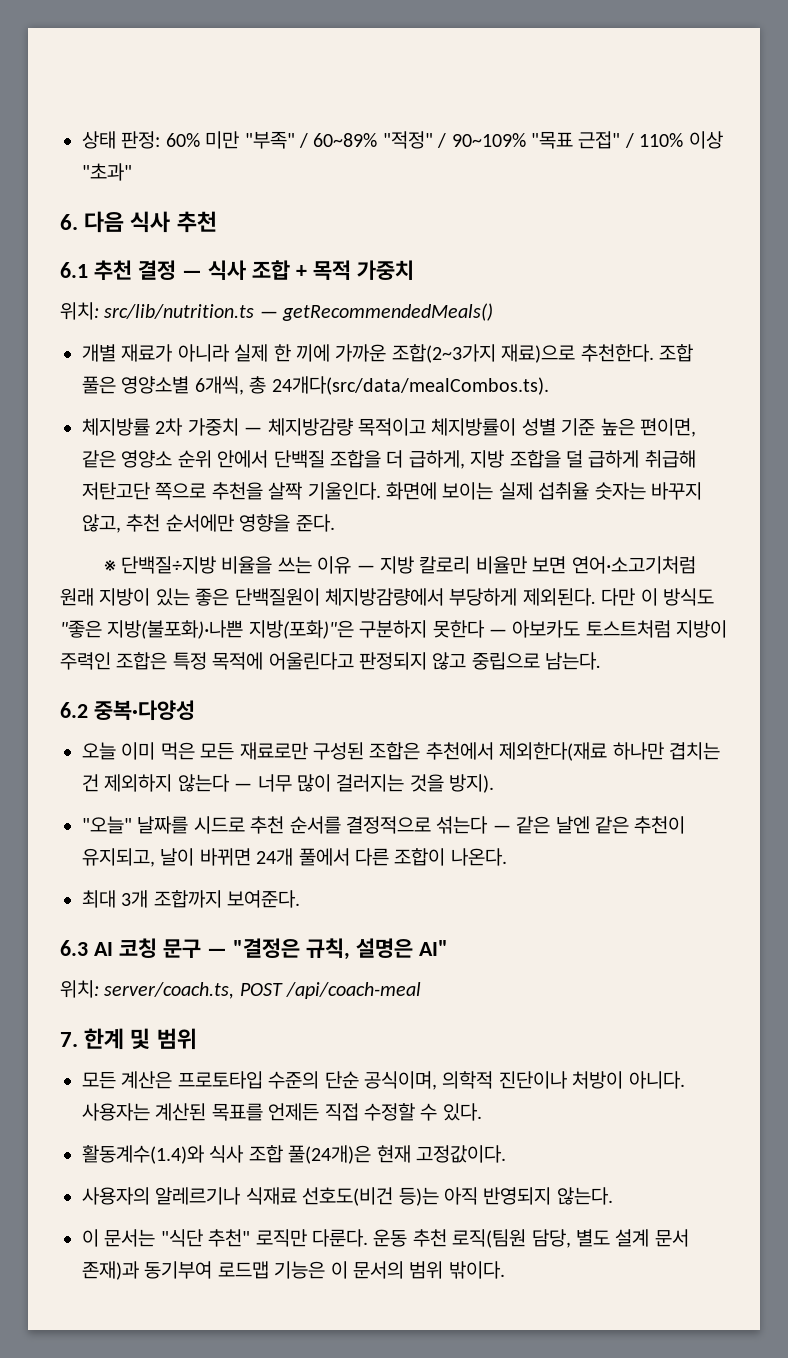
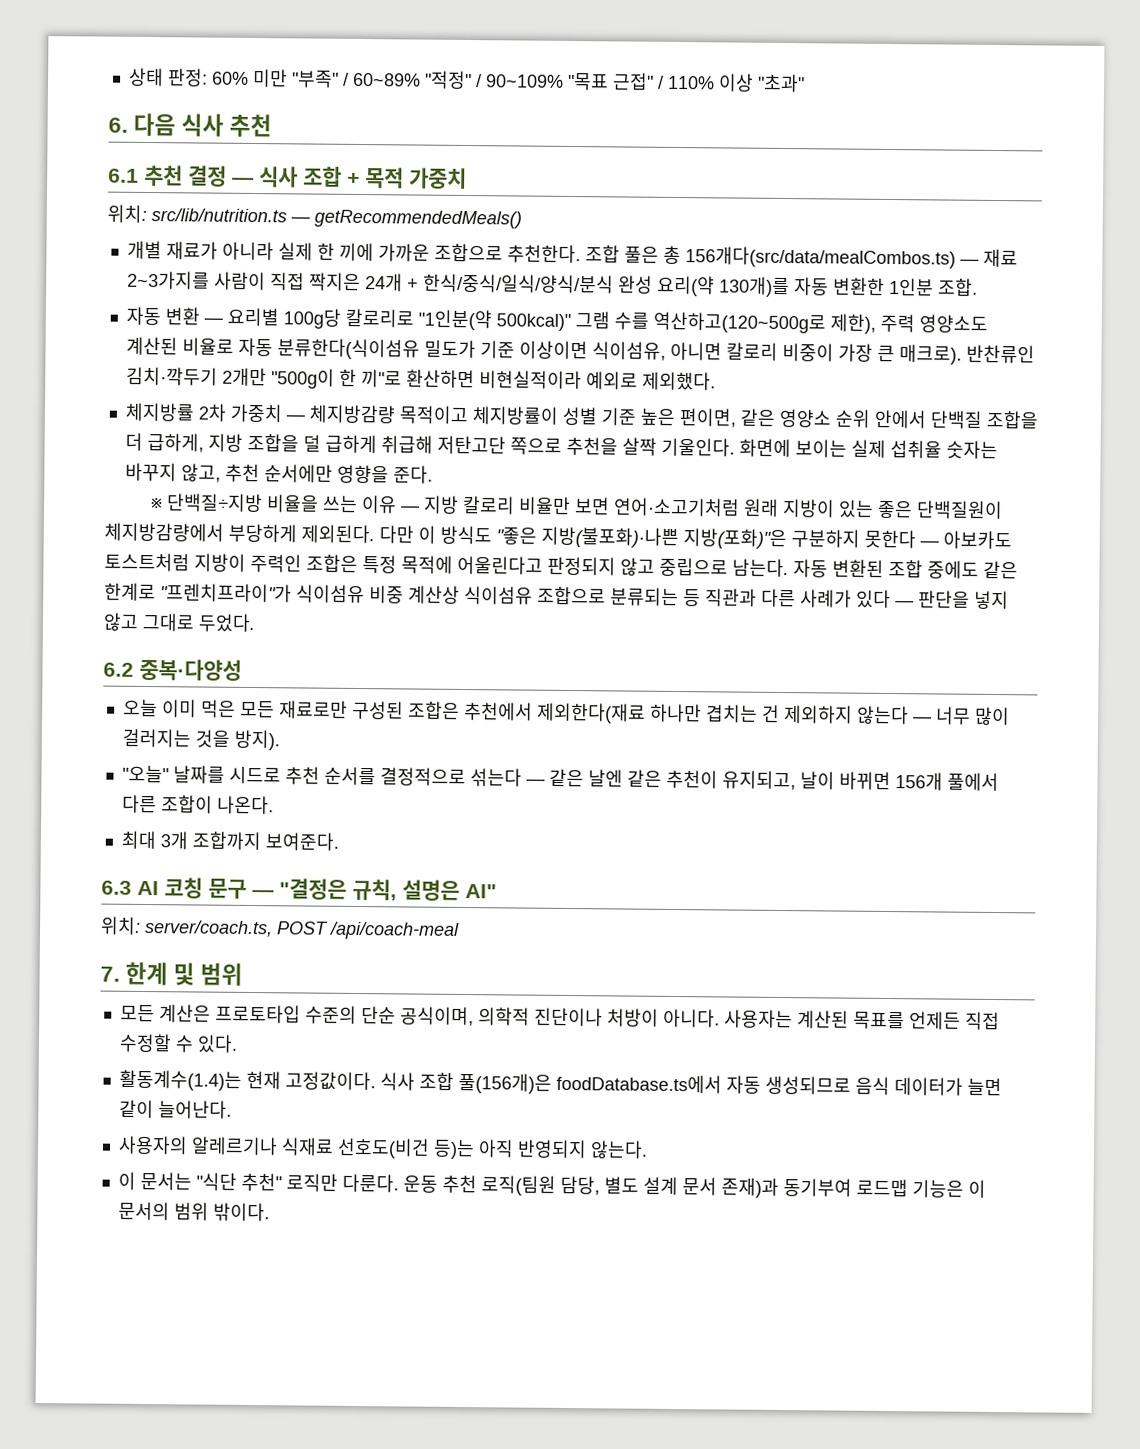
- 개별 재료가 아니라 실제 한 끼에 가까운 조합(2~3가지 재료)으로 추천한다.
+ 개별 재료가 아니라 실제 한 끼에 가까운 조합으로 추천한다.
- 조합 풀은 영양소별 6개씩, 총 24개다(src/data/mealCombos.ts).
+ 조합 풀은 총 156개다(src/data/mealCombos.ts) — 재료 2~3가지를 사람이 직접 짝지은 24개 + 한식/중식/일식/양식/분식 완성 요리(약 130개)를 자동 변환한 1인분 조합.
+ 자동 변환 — 요리별 100g당 칼로리로 "1인분(약 500kcal)" 그램 수를 역산하고(120~500g로 제한), 주력 영양소도 계산된 비율로 자동 분류한다(식이섬유 밀도가 기준 이상이면 식이섬유, 아니면 칼로리 비중이 가장 큰 매크로). 반찬류인 김치·깍두기 2개만 "500g이 한 끼"로 환산하면 비현실적이라 예외로 제외했다.
+ 자동 변환된 조합 중에도 같은 한계로 "프렌치프라이"가 식이섬유 비중 계산상 식이섬유 조합으로 분류되는 등 직관과 다른 사례가 있다 — 판단을 넣지 않고 그대로 두었다.
- "오늘" 날짜를 시드로 추천 순서를 결정적으로 섞는다 — 같은 날엔 같은 추천이 유지되고, 날이 바뀌면 24개 풀에서 다른 조합이 나온다.
+ "오늘" 날짜를 시드로 추천 순서를 결정적으로 섞는다 — 같은 날엔 같은 추천이 유지되고, 날이 바뀌면 156개 풀에서 다른 조합이 나온다.
- 활동계수(1.4)와 식사 조합 풀(24개)은 현재 고정값이다.
+ 활동계수(1.4)는 현재 고정값이다. 식사 조합 풀(156개)은 foodDatabase.ts에서 자동 생성되므로 음식 데이터가 늘면 같이 늘어난다.

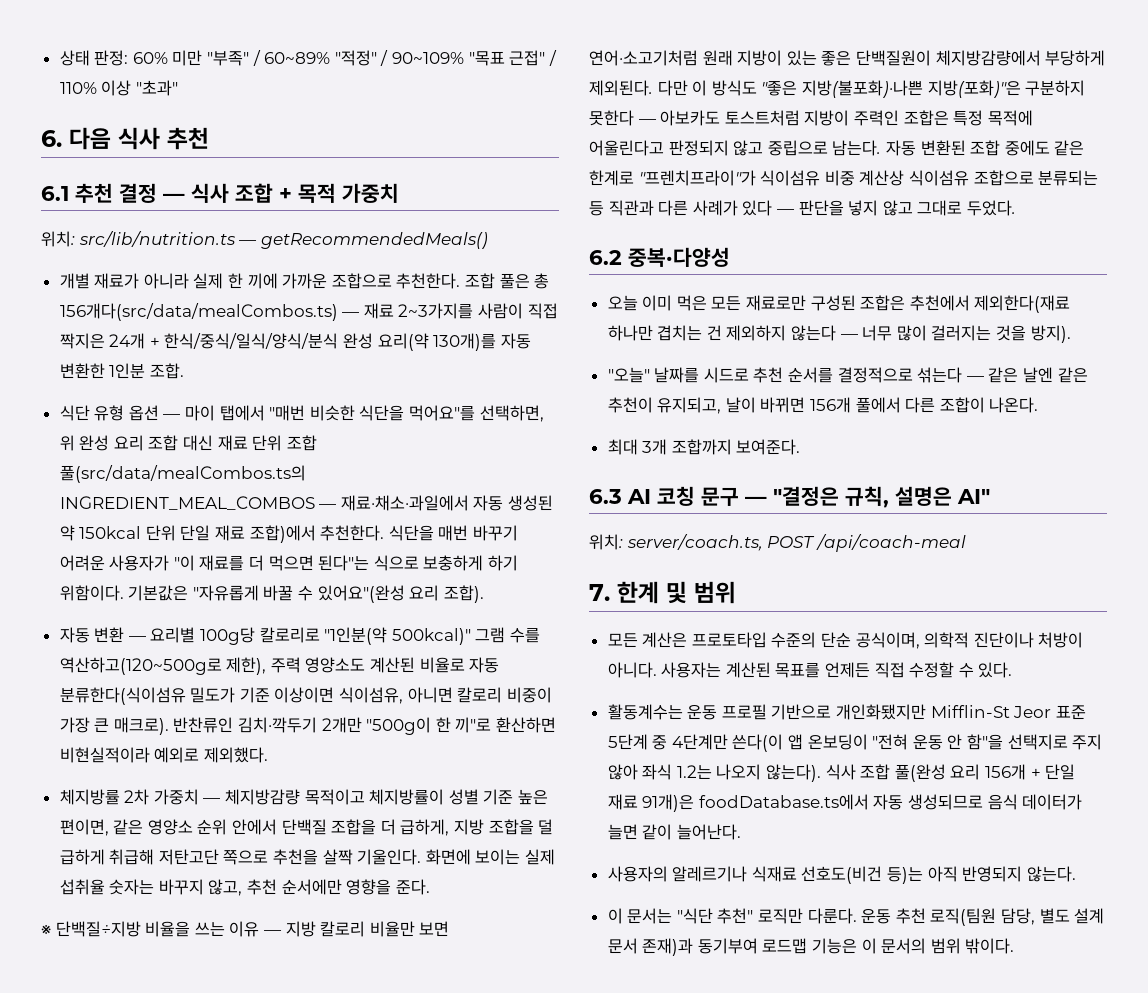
+ 식단 유형 옵션 — 마이 탭에서 "매번 비슷한 식단을 먹어요"를 선택하면, 위 완성 요리 조합 대신 재료 단위 조합 풀(src/data/mealCombos.ts의 INGREDIENT_MEAL_COMBOS — 재료·채소·과일에서 자동 생성된 약 150kcal 단위 단일 재료 조합)에서 추천한다. 식단을 매번 바꾸기 어려운 사용자가 "이 재료를 더 먹으면 된다"는 식으로 보충하게 하기 위함이다. 기본값은 "자유롭게 바꿀 수 있어요"(완성 요리 조합).
- 활동계수(1.4)는 현재 고정값이다. 식사 조합 풀(156개)은 foodDatabase.ts에서 자동 생성되므로 음식 데이터가 늘면 같이 늘어난다.
+ 활동계수는 운동 프로필 기반으로 개인화됐지만 Mifflin-St Jeor 표준 5단계 중 4단계만 쓴다(이 앱 온보딩이 "전혀 운동 안 함"을 선택지로 주지 않아 좌식 1.2는 나오지 않는다). 식사 조합 풀(완성 요리 156개 + 단일 재료 91개)은 foodDatabase.ts에서 자동 생성되므로 음식 데이터가 늘면 같이 늘어난다.

